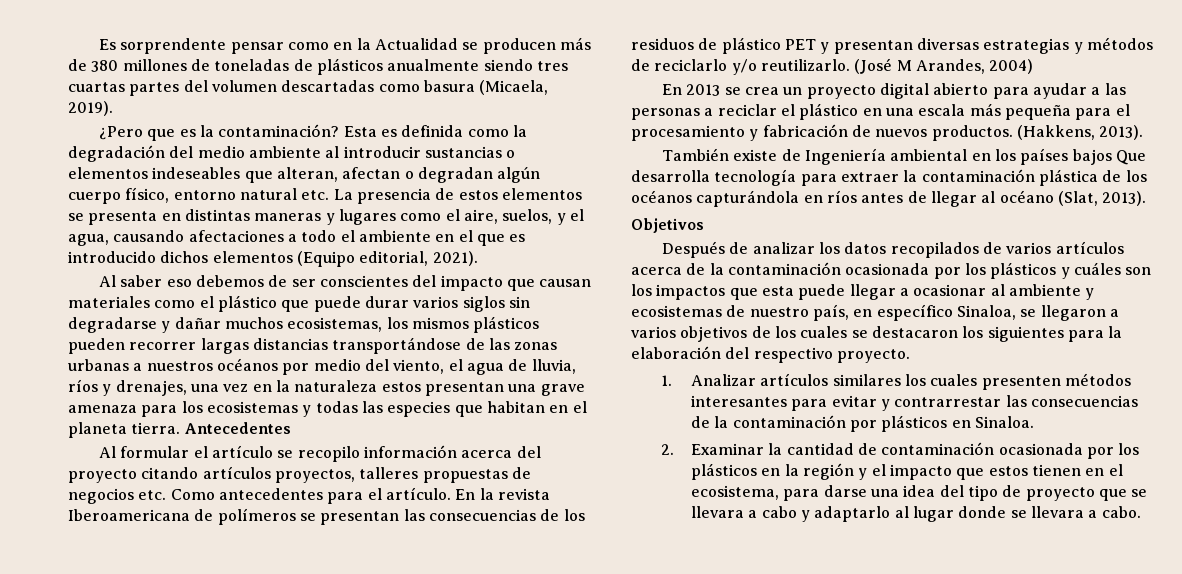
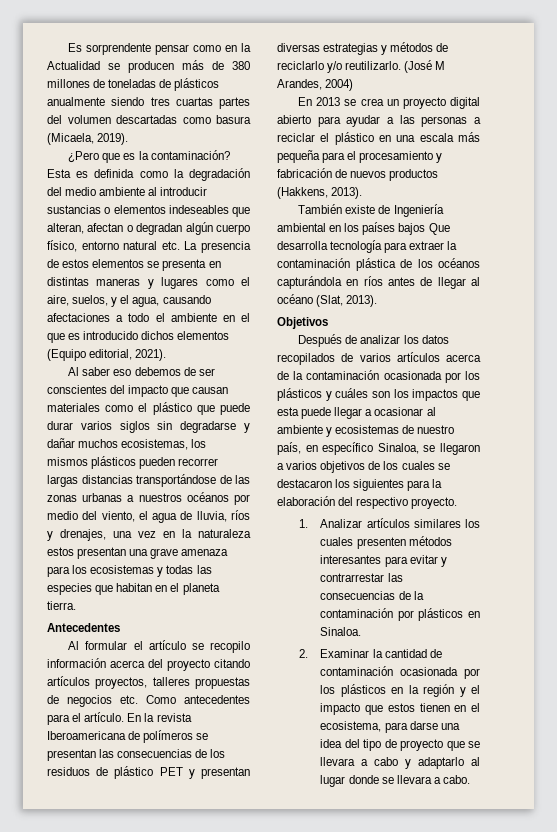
- Al saber eso debemos de ser conscientes del impacto que causan materiales como el plástico que puede durar varios siglos sin degradarse y dañar muchos ecosistemas, los mismos plásticos pueden recorrer largas distancias transportándose de las zonas urbanas a nuestros océanos por medio del viento, el agua de lluvia, ríos y drenajes, una vez en la naturaleza estos presentan una grave amenaza para los ecosistemas y todas las especies que habitan en el planeta tierra. Antecedentes
+ Al saber eso debemos de ser conscientes del impacto que causan materiales como el plástico que puede durar varios siglos sin degradarse y dañar muchos ecosistemas, los mismos plásticos pueden recorrer largas distancias transportándose de las zonas urbanas a nuestros océanos por medio del viento, el agua de lluvia, ríos y drenajes, una vez en la naturaleza estos presentan una grave amenaza para los ecosistemas y todas las especies que habitan en el planeta tierra.
+ Antecedentes
- En 2013 se crea un proyecto digital abierto para ayudar a las personas a reciclar el plástico en una escala más pequeña para el procesamiento y fabricación de nuevos productos. (Hakkens, 2013).
+ En 2013 se crea un proyecto digital abierto para ayudar a las personas a reciclar el plástico en una escala más pequeña para el procesamiento y fabricación de nuevos productos (Hakkens, 2013).

